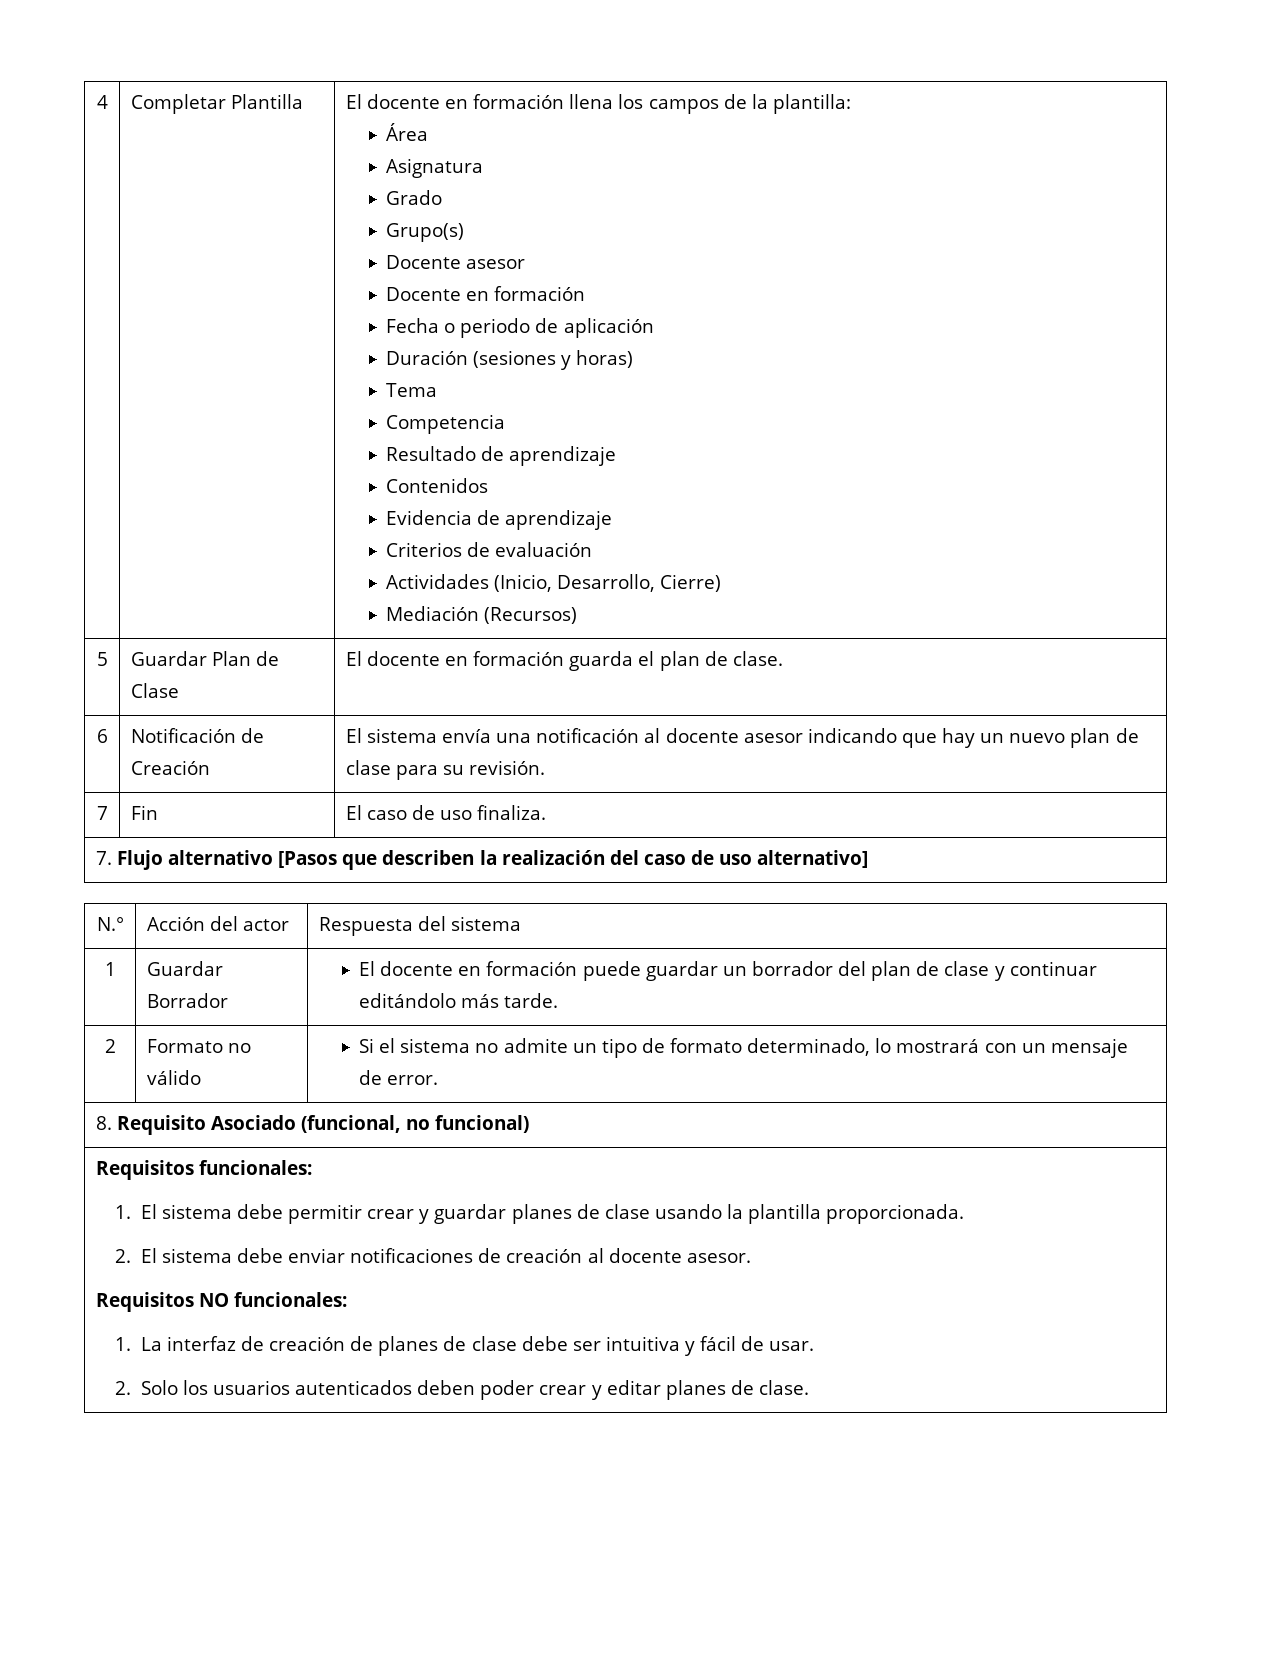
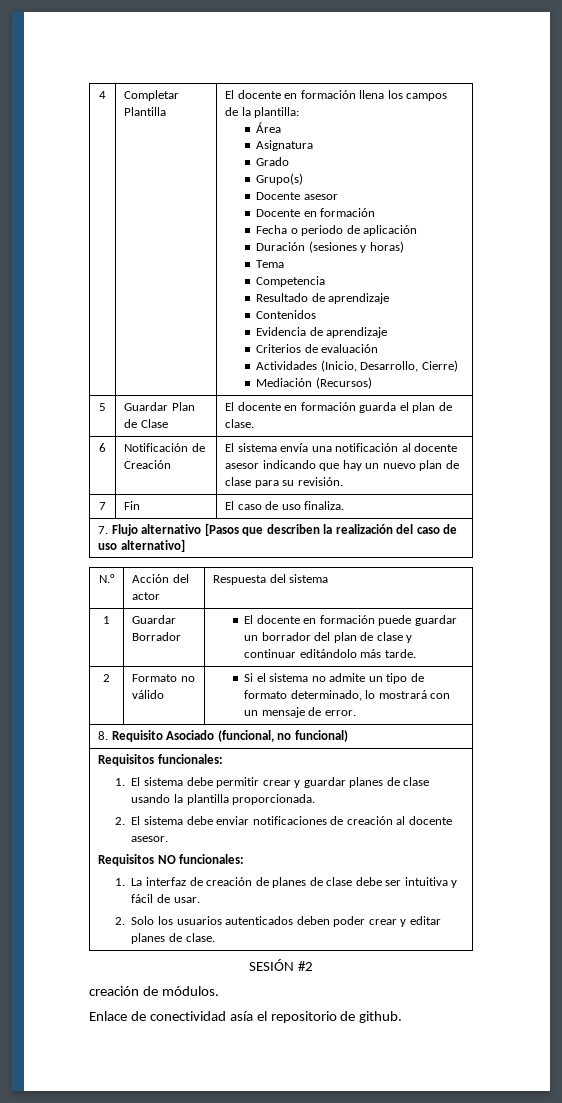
+ SESIÓN #2
+ creación de módulos.
+ Enlace de conectividad asía el repositorio de github.

